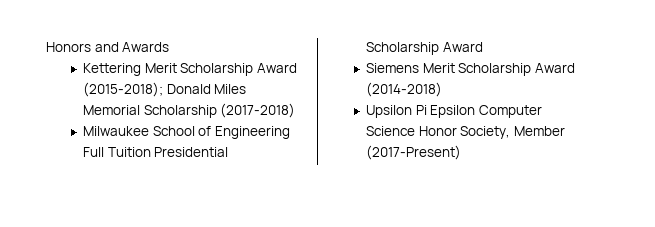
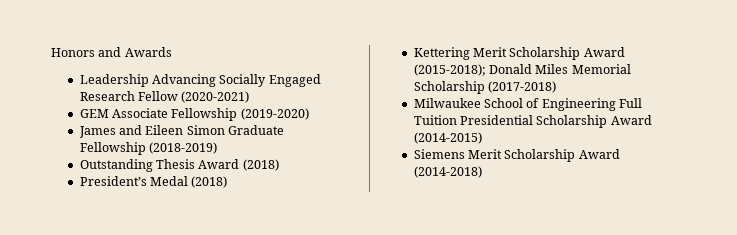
+ Leadership Advancing Socially Engaged Research Fellow (2020-2021)
+ GEM Associate Fellowship (2019-2020)
+ James and Eileen Simon Graduate Fellowship (2018-2019)
+ Outstanding Thesis Award (2018)
+ President’s Medal (2018)
- Milwaukee School of Engineering Full Tuition Presidential Scholarship Award
+ Milwaukee School of Engineering Full Tuition Presidential Scholarship Award (2014-2015)
- Upsilon Pi Epsilon Computer Science Honor Society, Member (2017-Present)

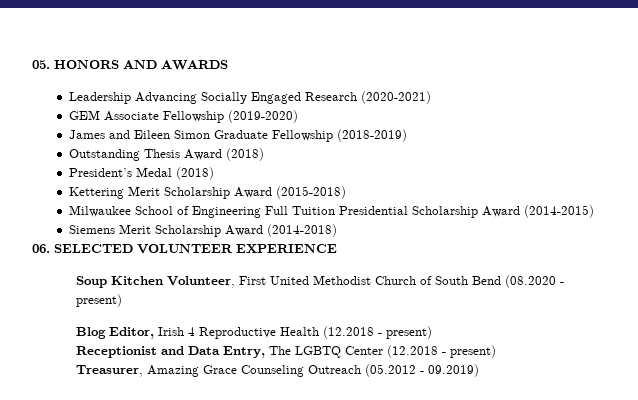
- Honors and Awards
+ 05. HONORS AND AWARDS
- Leadership Advancing Socially Engaged Research Fellow (2020-2021)
+ Leadership Advancing Socially Engaged Research (2020-2021)
- Kettering Merit Scholarship Award (2015-2018); Donald Miles Memorial Scholarship (2017-2018)
+ Kettering Merit Scholarship Award (2015-2018)
+ 06. SELECTED VOLUNTEER EXPERIENCE
+ Soup Kitchen Volunteer, First United Methodist Church of South Bend (08.2020 - present)
+ Blog Editor, Irish 4 Reproductive Health (12.2018 - present)
+ Receptionist and Data Entry, The LGBTQ Center (12.2018 - present)
+ Treasurer, Amazing Grace Counseling Outreach (05.2012 - 09.2019)

